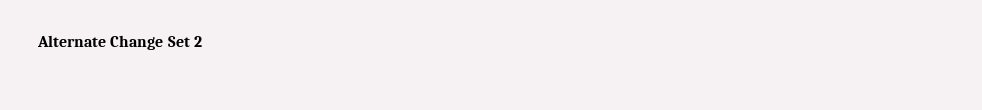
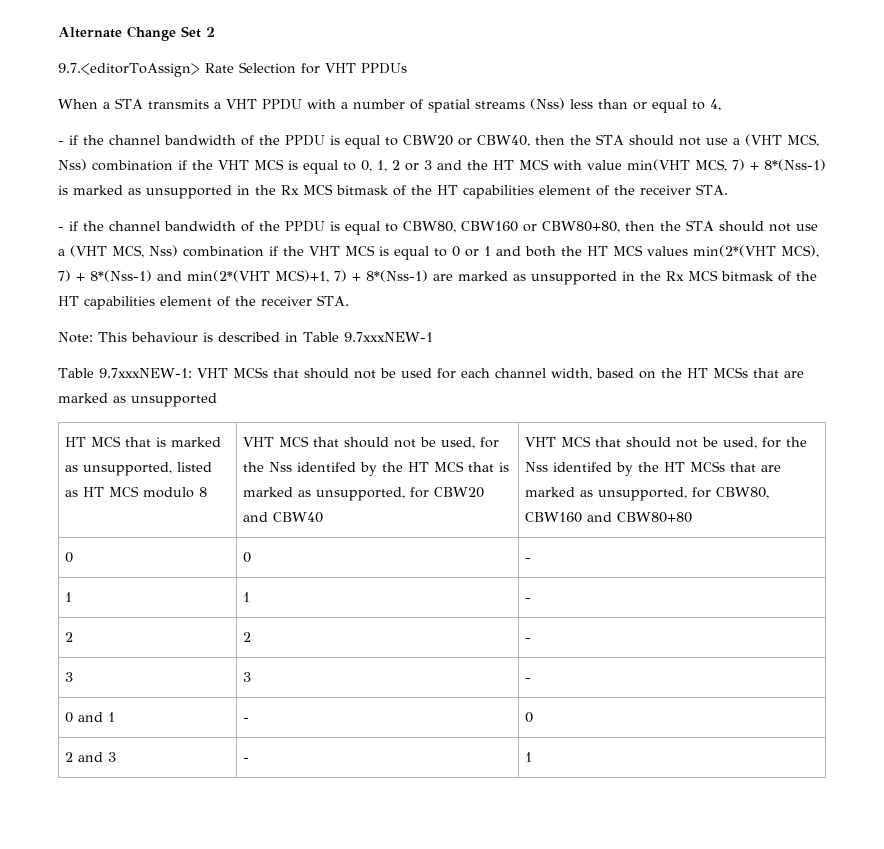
+ 9.7.<editorToAssign> Rate Selection for VHT PPDUs
+ When a STA transmits a VHT PPDU with a number of spatial streams (Nss) less than or equal to 4,
+ - if the channel bandwidth of the PPDU is equal to CBW20 or CBW40, then the STA should not use a (VHT MCS, Nss) combination if the VHT MCS is equal to 0, 1, 2 or 3 and the HT MCS with value min(VHT MCS, 7) + 8*(Nss-1) is marked as unsupported in the Rx MCS bitmask of the HT capabilities element of the receiver STA.
+ - if the channel bandwidth of the PPDU is equal to CBW80, CBW160 or CBW80+80, then the STA should not use a (VHT MCS, Nss) combination if the VHT MCS is equal to 0 or 1 and both the HT MCS values min(2*(VHT MCS), 7) + 8*(Nss-1) and min(2*(VHT MCS)+1, 7) + 8*(Nss-1) are marked as unsupported in the Rx MCS bitmask of the HT capabilities element of the receiver STA.
+ Note: This behaviour is described in Table 9.7xxxNEW-1
+ Table 9.7xxxNEW-1: VHT MCSs that should not be used for each channel width, based on the HT MCSs that are marked as unsupported
+ HT MCS that is marked as unsupported, listed as HT MCS modulo 8 | VHT MCS that should not be used, for the Nss identifed by the HT MCS that is marked as unsupported, for CBW20 and CBW40 | VHT MCS that should not be used, for the Nss identifed by the HT MCSs that are marked as unsupported, for CBW80, CBW160 and CBW80+80
+ 0 | 0 | -
+ 1 | 1 | -
+ 2 | 2 | -
+ 3 | 3 | -
+ 0 and 1 | - | 0
+ 2 and 3 | - | 1

